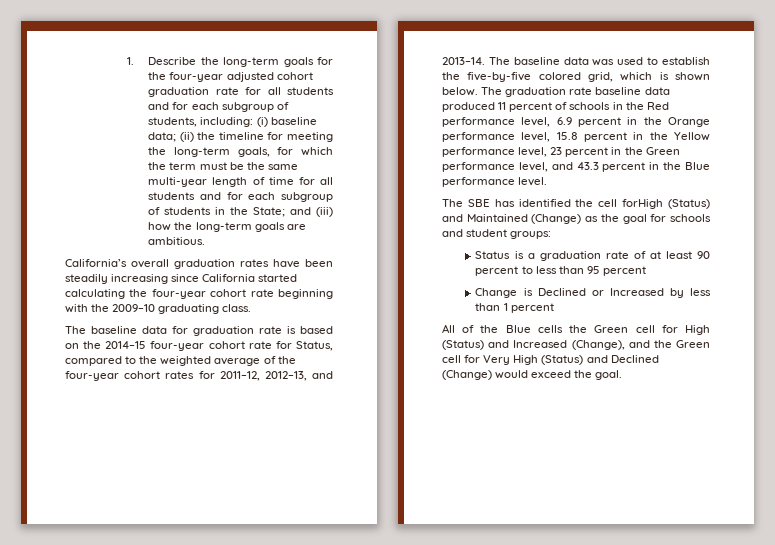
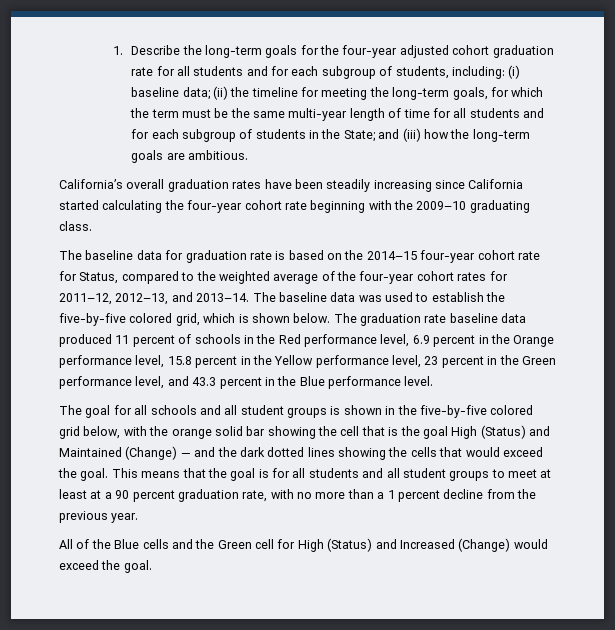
- The SBE has identified the cell forHigh (Status) and Maintained (Change) as the goal for schools and student groups:
- Status is a graduation rate of at least 90 percent to less than 95 percent
- Change is Declined or Increased by less than 1 percent
+ The goal for all schools and all student groups is shown in the five-by-five colored grid below, with the orange solid bar showing the cell that is the goal High (Status) and Maintained (Change) — and the dark dotted lines showing the cells that would exceed the goal. This means that the goal is for all students and all student groups to meet at least at a 90 percent graduation rate, with no more than a 1 percent decline from the previous year.
- All of the Blue cells the Green cell for High (Status) and Increased (Change), and the Green cell for Very High (Status) and Declined (Change) would exceed the goal.
+ All of the Blue cells and the Green cell for High (Status) and Increased (Change) would exceed the goal.

